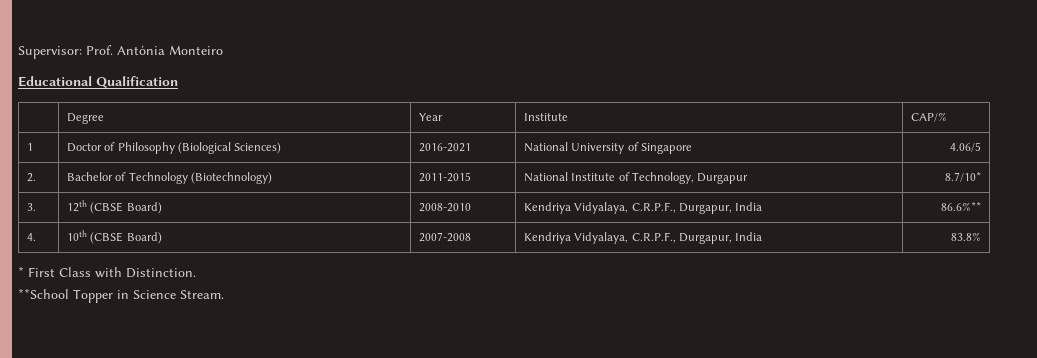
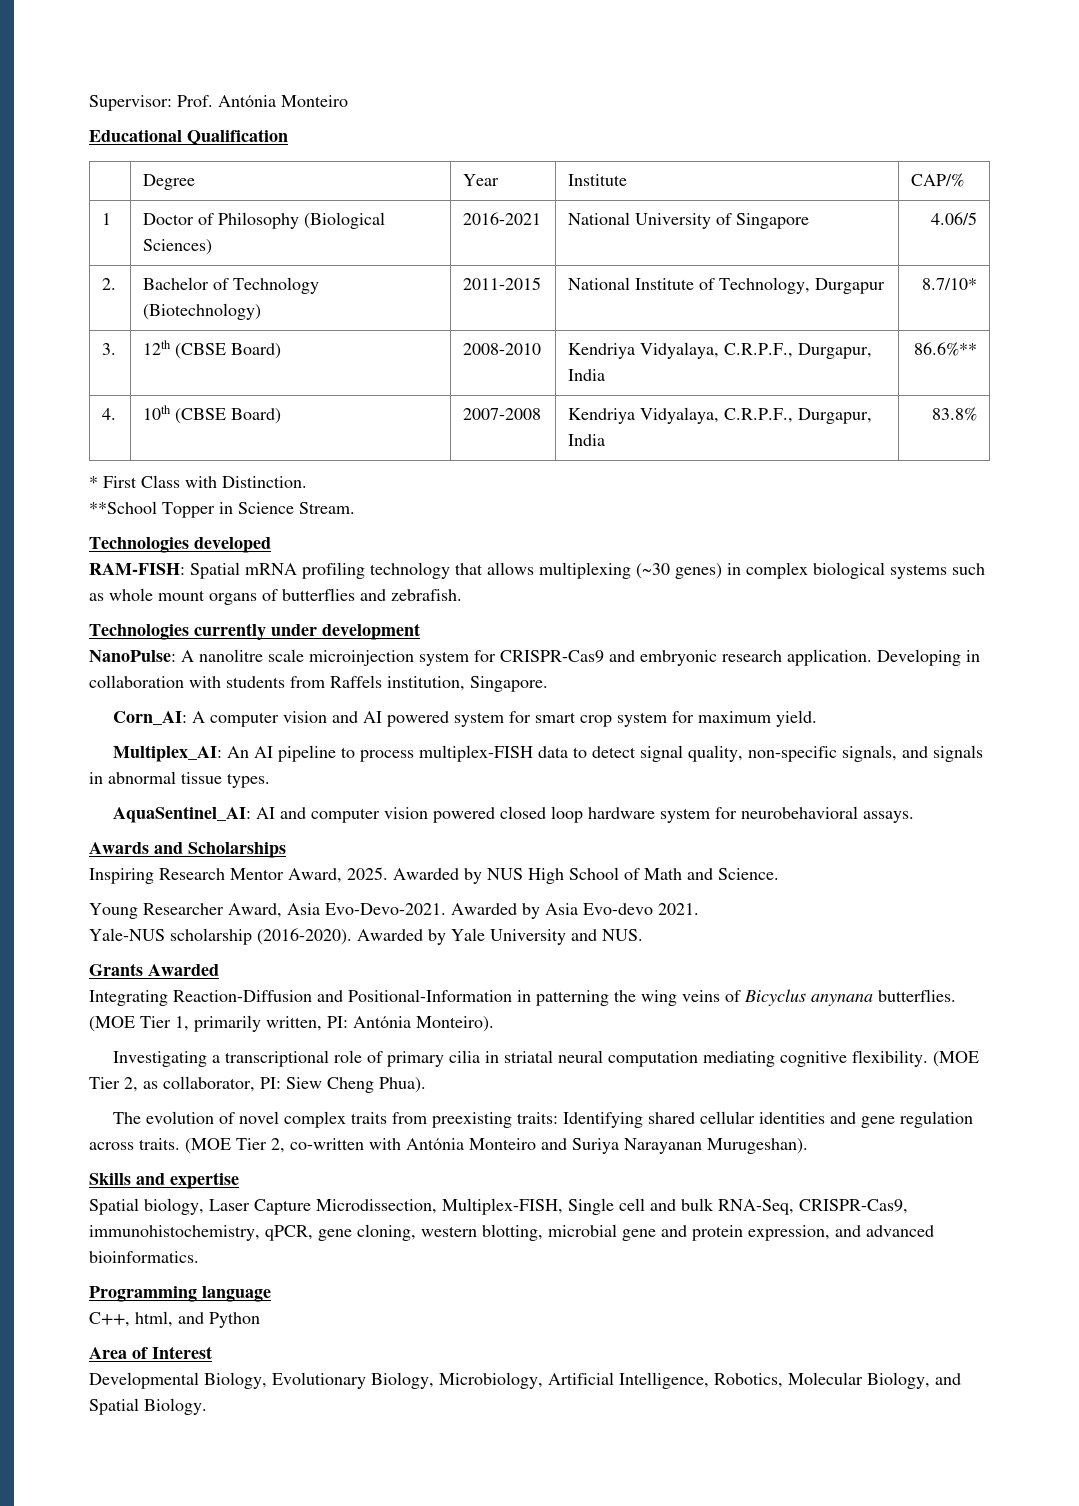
+ Technologies developed
+ RAM-FISH: Spatial mRNA profiling technology that allows multiplexing (~30 genes) in complex biological systems such as whole mount organs of butterflies and zebrafish.
+ Technologies currently under development
+ NanoPulse: A nanolitre scale microinjection system for CRISPR-Cas9 and embryonic research application. Developing in collaboration with students from Raffels institution, Singapore.
+ Corn_AI: A computer vision and AI powered system for smart crop system for maximum yield.
+ Multiplex_AI: An AI pipeline to process multiplex-FISH data to detect signal quality, non-specific signals, and signals in abnormal tissue types.
+ AquaSentinel_AI: AI and computer vision powered closed loop hardware system for neurobehavioral assays.
+ Awards and Scholarships
+ Inspiring Research Mentor Award, 2025. Awarded by NUS High School of Math and Science.
+ Young Researcher Award, Asia Evo-Devo-2021. Awarded by Asia Evo-devo 2021.
+ Yale-NUS scholarship (2016-2020). Awarded by Yale University and NUS.
+ Grants Awarded
+ Integrating Reaction-Diffusion and Positional-Information in patterning the wing veins of Bicyclus anynana butterflies. (MOE Tier 1, primarily written, PI: Antόnia Monteiro).
+ Investigating a transcriptional role of primary cilia in striatal neural computation mediating cognitive flexibility. (MOE Tier 2, as collaborator, PI: Siew Cheng Phua).
+ The evolution of novel complex traits from preexisting traits: Identifying shared cellular identities and gene regulation across traits. (MOE Tier 2, co-written with Antόnia Monteiro and Suriya Narayanan Murugeshan).
+ Skills and expertise
+ Spatial biology, Laser Capture Microdissection, Multiplex-FISH, Single cell and bulk RNA-Seq, CRISPR-Cas9, immunohistochemistry, qPCR, gene cloning, western blotting, microbial gene and protein expression, and advanced bioinformatics.
+ Programming language
+ C++, html, and Python
+ Area of Interest
+ Developmental Biology, Evolutionary Biology, Microbiology, Artificial Intelligence, Robotics, Molecular Biology, and Spatial Biology.

